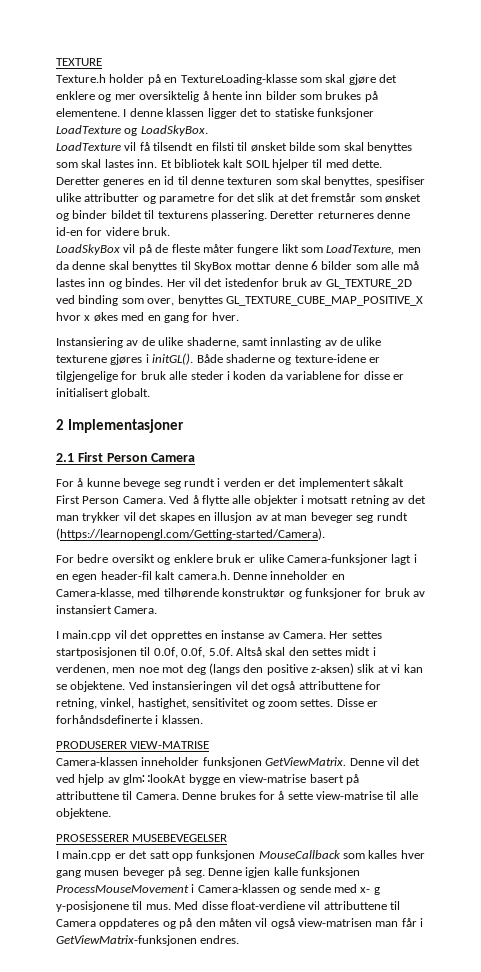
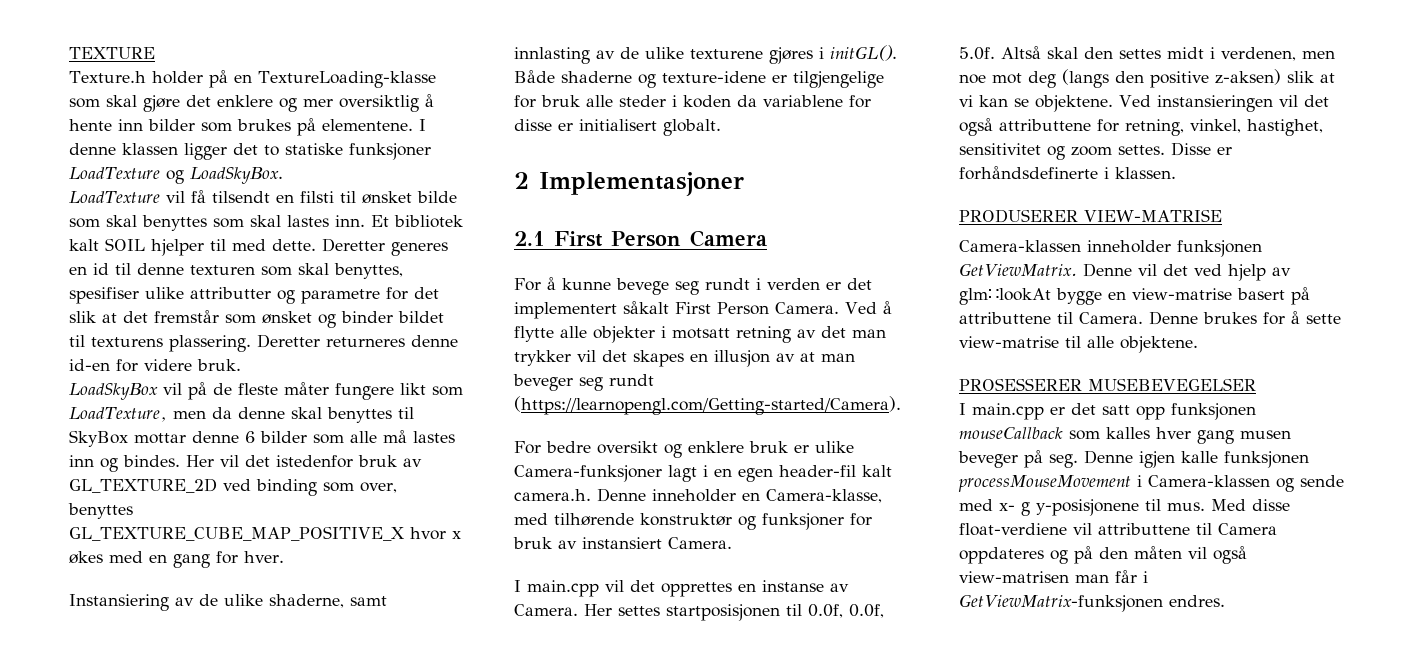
- Texture.h holder på en TextureLoading-klasse som skal gjøre det enklere og mer oversiktelig å hente inn bilder som brukes på elementene.
+ Texture.h holder på en TextureLoading-klasse som skal gjøre det enklere og mer oversiktlig å hente inn bilder som brukes på elementene.
- I main.cpp er det satt opp funksjonen MouseCallback som kalles hver gang musen beveger på seg.
+ I main.cpp er det satt opp funksjonen mouseCallback som kalles hver gang musen beveger på seg.
- Denne igjen kalle funksjonen ProcessMouseMovement i Camera-klassen og sende med x- g y-posisjonene til mus.
+ Denne igjen kalle funksjonen processMouseMovement i Camera-klassen og sende med x- g y-posisjonene til mus.

